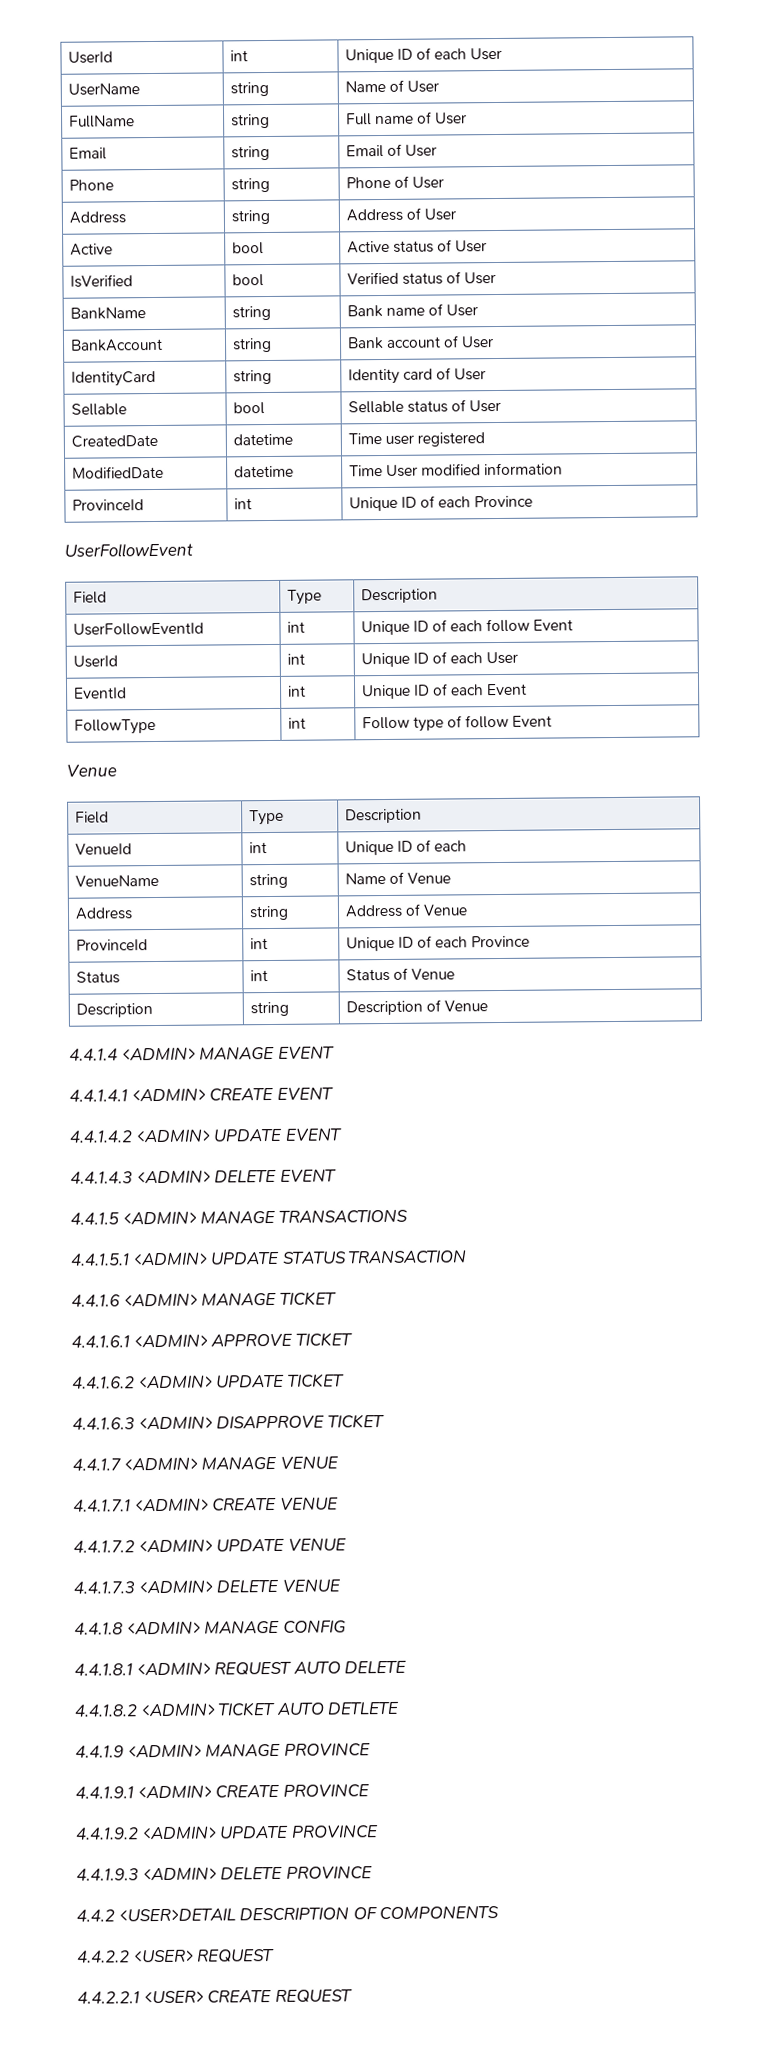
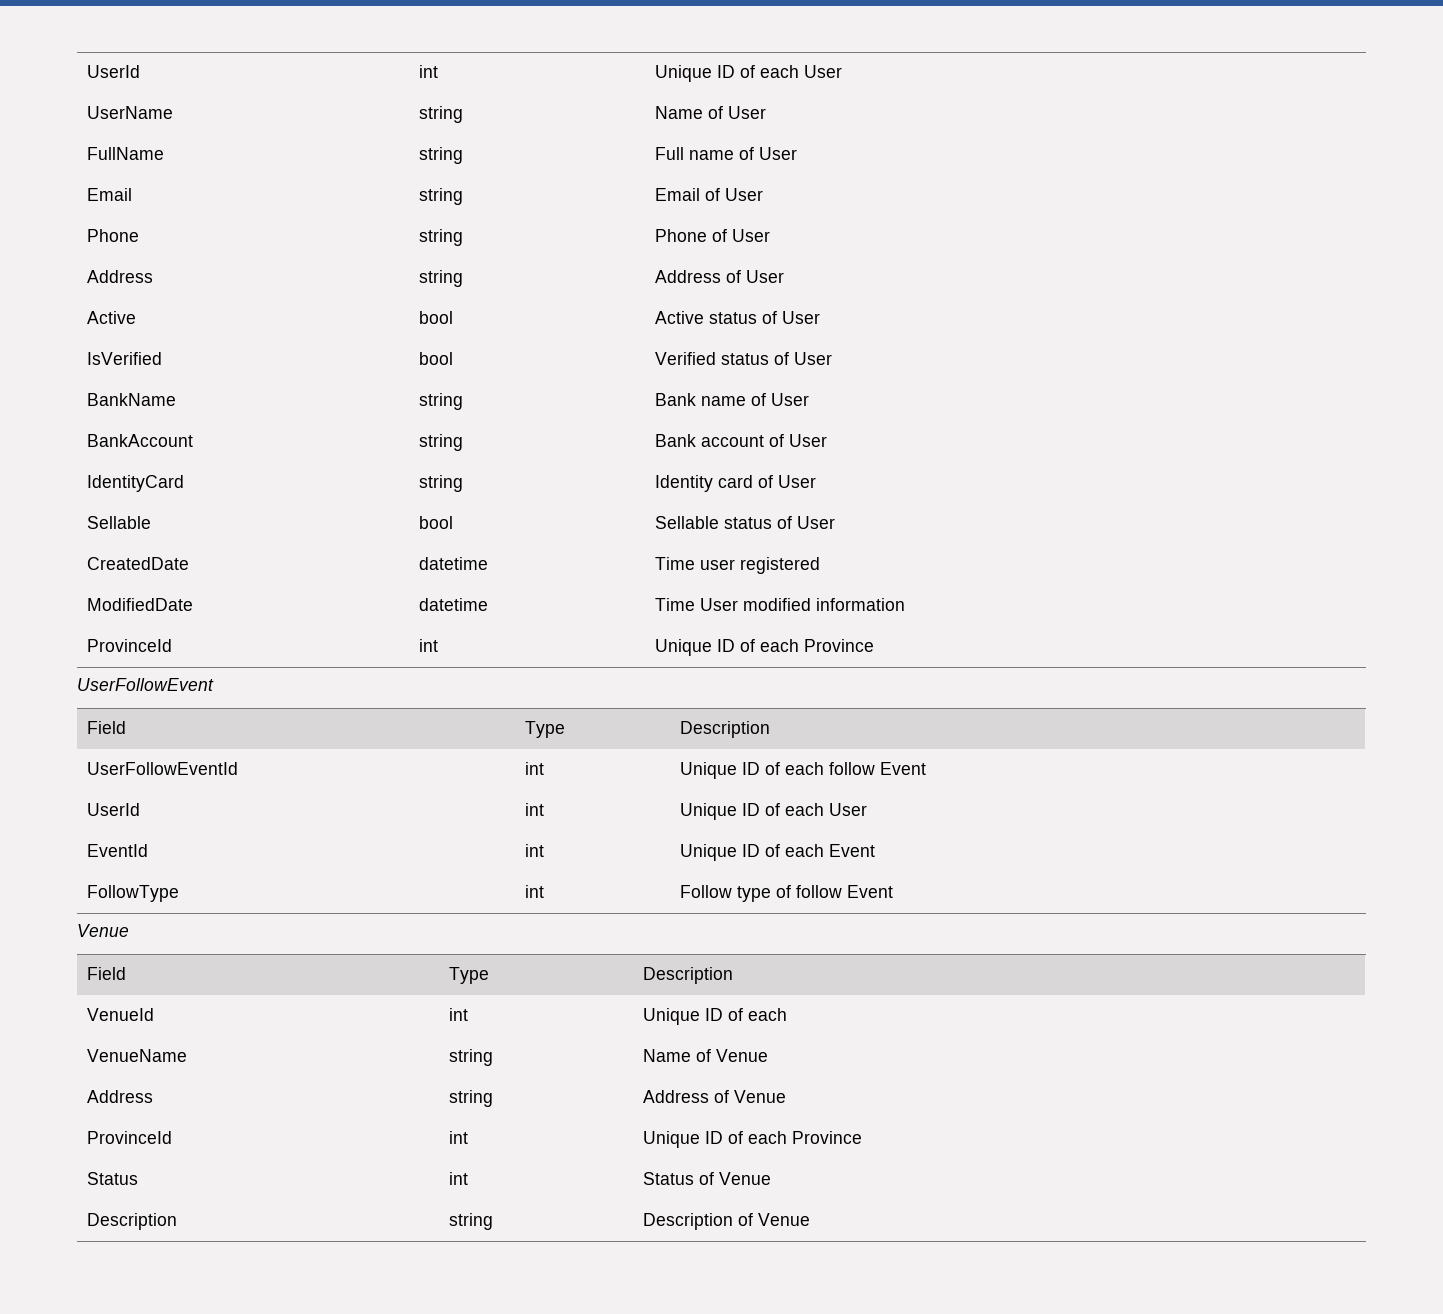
- 4.4.1.4 <ADMIN> MANAGE EVENT
- 4.4.1.4.1 <ADMIN> CREATE EVENT
- 4.4.1.4.2 <ADMIN> UPDATE EVENT
- 4.4.1.4.3 <ADMIN> DELETE EVENT
- 4.4.1.5 <ADMIN> MANAGE TRANSACTIONS
- 4.4.1.5.1 <ADMIN> UPDATE STATUS TRANSACTION
- 4.4.1.6 <ADMIN> MANAGE TICKET
- 4.4.1.6.1 <ADMIN> APPROVE TICKET
- 4.4.1.6.2 <ADMIN> UPDATE TICKET
- 4.4.1.6.3 <ADMIN> DISAPPROVE TICKET
- 4.4.1.7 <ADMIN> MANAGE VENUE
- 4.4.1.7.1 <ADMIN> CREATE VENUE
- 4.4.1.7.2 <ADMIN> UPDATE VENUE
- 4.4.1.7.3 <ADMIN> DELETE VENUE
- 4.4.1.8 <ADMIN> MANAGE CONFIG
- 4.4.1.8.1 <ADMIN> REQUEST AUTO DELETE
- 4.4.1.8.2 <ADMIN> TICKET AUTO DETLETE
- 4.4.1.9 <ADMIN> MANAGE PROVINCE
- 4.4.1.9.1 <ADMIN> CREATE PROVINCE
- 4.4.1.9.2 <ADMIN> UPDATE PROVINCE
- 4.4.1.9.3 <ADMIN> DELETE PROVINCE
- 4.4.2 <USER>DETAIL DESCRIPTION OF COMPONENTS
- 4.4.2.2 <USER> REQUEST
- 4.4.2.2.1 <USER> CREATE REQUEST

